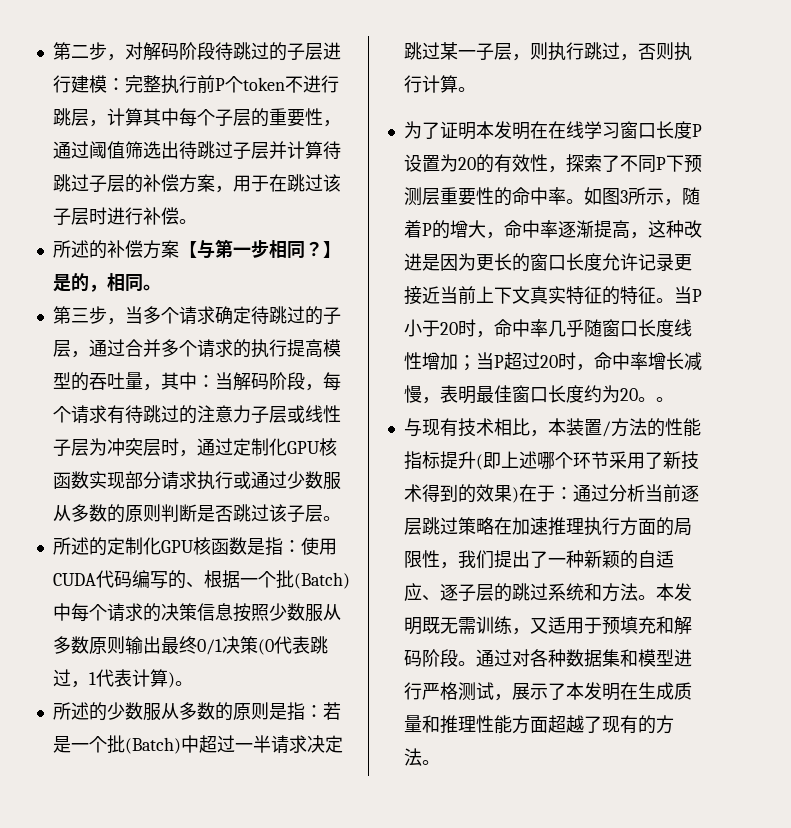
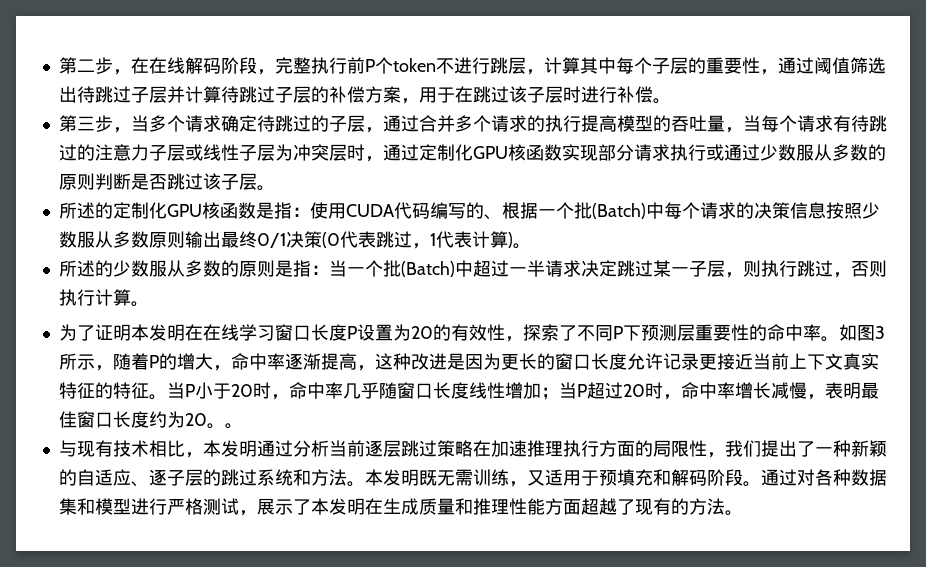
- 第二步，对解码阶段待跳过的子层进行建模：完整执行前P个token不进行跳层，计算其中每个子层的重要性，通过阈值筛选出待跳过子层并计算待跳过子层的补偿方案，用于在跳过该子层时进行补偿。
+ 第二步，在在线解码阶段，完整执行前P个token不进行跳层，计算其中每个子层的重要性，通过阈值筛选出待跳过子层并计算待跳过子层的补偿方案，用于在跳过该子层时进行补偿。
- 所述的补偿方案【与第一步相同？】是的，相同。
- 第三步，当多个请求确定待跳过的子层，通过合并多个请求的执行提高模型的吞吐量，其中：当解码阶段，每个请求有待跳过的注意力子层或线性子层为冲突层时，通过定制化GPU核函数实现部分请求执行或通过少数服从多数的原则判断是否跳过该子层。
+ 第三步，当多个请求确定待跳过的子层，通过合并多个请求的执行提高模型的吞吐量，当每个请求有待跳过的注意力子层或线性子层为冲突层时，通过定制化GPU核函数实现部分请求执行或通过少数服从多数的原则判断是否跳过该子层。
- 所述的少数服从多数的原则是指：若是一个批(Batch)中超过一半请求决定跳过某一子层，则执行跳过，否则执行计算。
+ 所述的少数服从多数的原则是指：当一个批(Batch)中超过一半请求决定跳过某一子层，则执行跳过，否则执行计算。
- 与现有技术相比，本装置/方法的性能指标提升(即上述哪个环节采用了新技术得到的效果)在于：通过分析当前逐层跳过策略在加速推理执行方面的局限性，我们提出了一种新颖的自适应、逐子层的跳过系统和方法。
+ 与现有技术相比，本发明通过分析当前逐层跳过策略在加速推理执行方面的局限性，我们提出了一种新颖的自适应、逐子层的跳过系统和方法。

